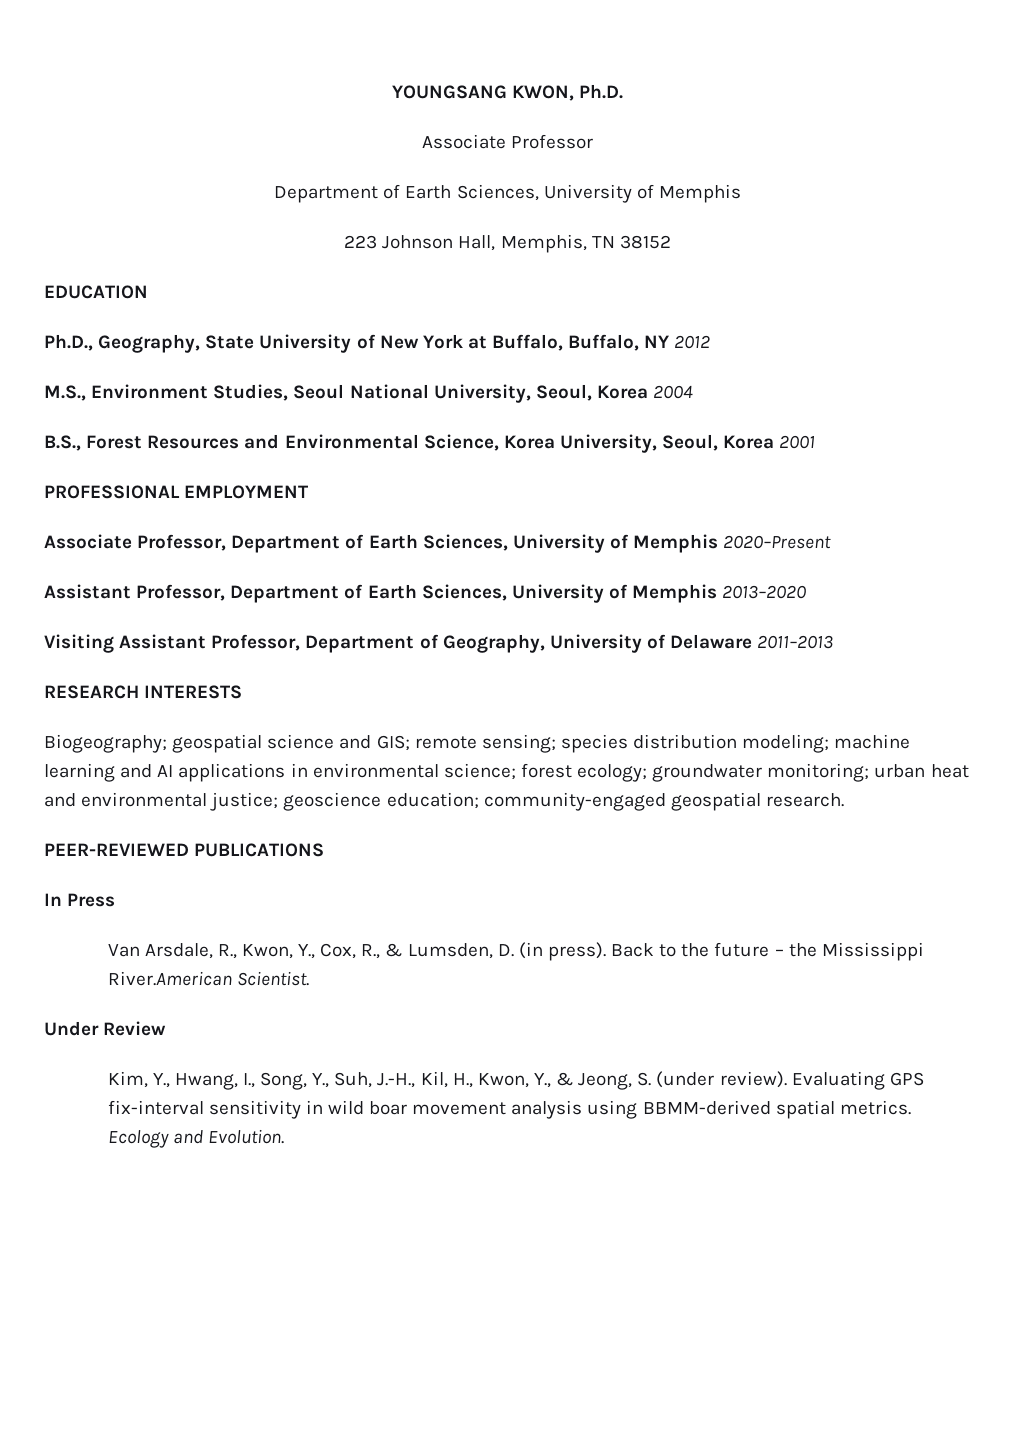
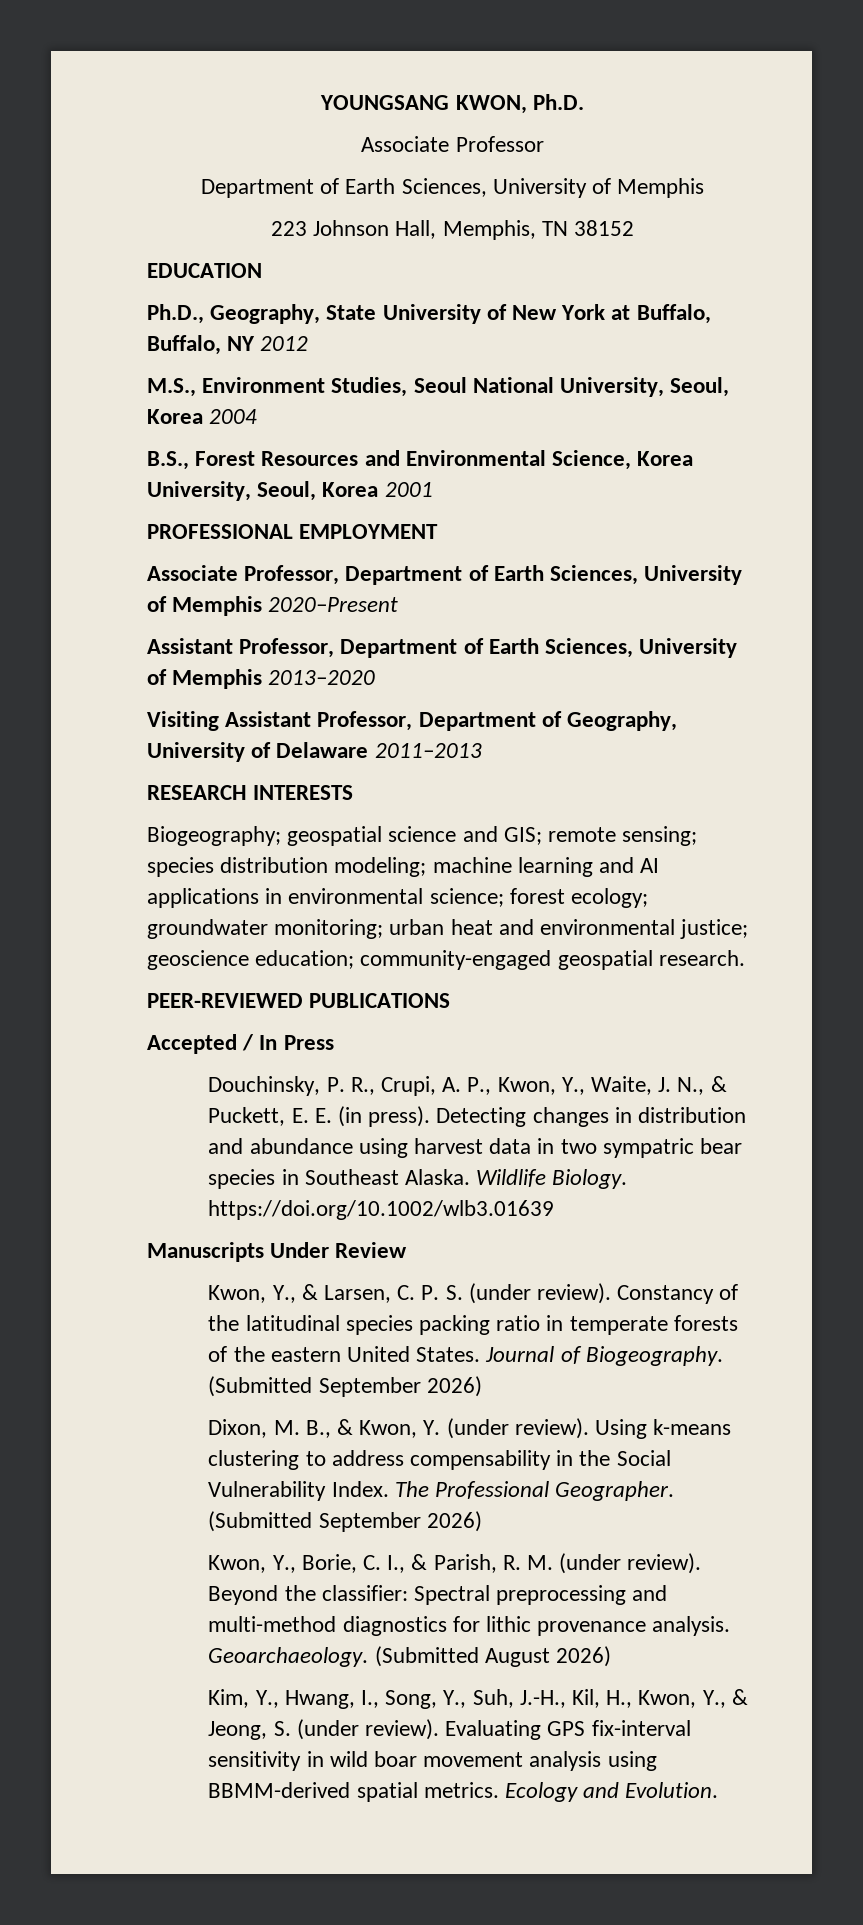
- In Press
+ Accepted / In Press
- Van Arsdale, R., Kwon, Y., Cox, R., & Lumsden, D. (in press). Back to the future – the Mississippi River.American Scientist.
- Under Review
+ Douchinsky, P. R., Crupi, A. P., Kwon, Y., Waite, J. N., & Puckett, E. E. (in press). Detecting changes in distribution and abundance using harvest data in two sympatric bear species in Southeast Alaska. Wildlife Biology. https://doi.org/10.1002/wlb3.01639
+ Manuscripts Under Review
+ Kwon, Y., & Larsen, C. P. S. (under review). Constancy of the latitudinal species packing ratio in temperate forests of the eastern United States. Journal of Biogeography. (Submitted September 2026)
+ Dixon, M. B., & Kwon, Y. (under review). Using k-means clustering to address compensability in the Social Vulnerability Index. The Professional Geographer. (Submitted September 2026)
+ Kwon, Y., Borie, C. I., & Parish, R. M. (under review). Beyond the classifier: Spectral preprocessing and multi-method diagnostics for lithic provenance analysis. Geoarchaeology. (Submitted August 2026)

